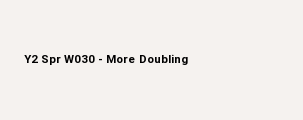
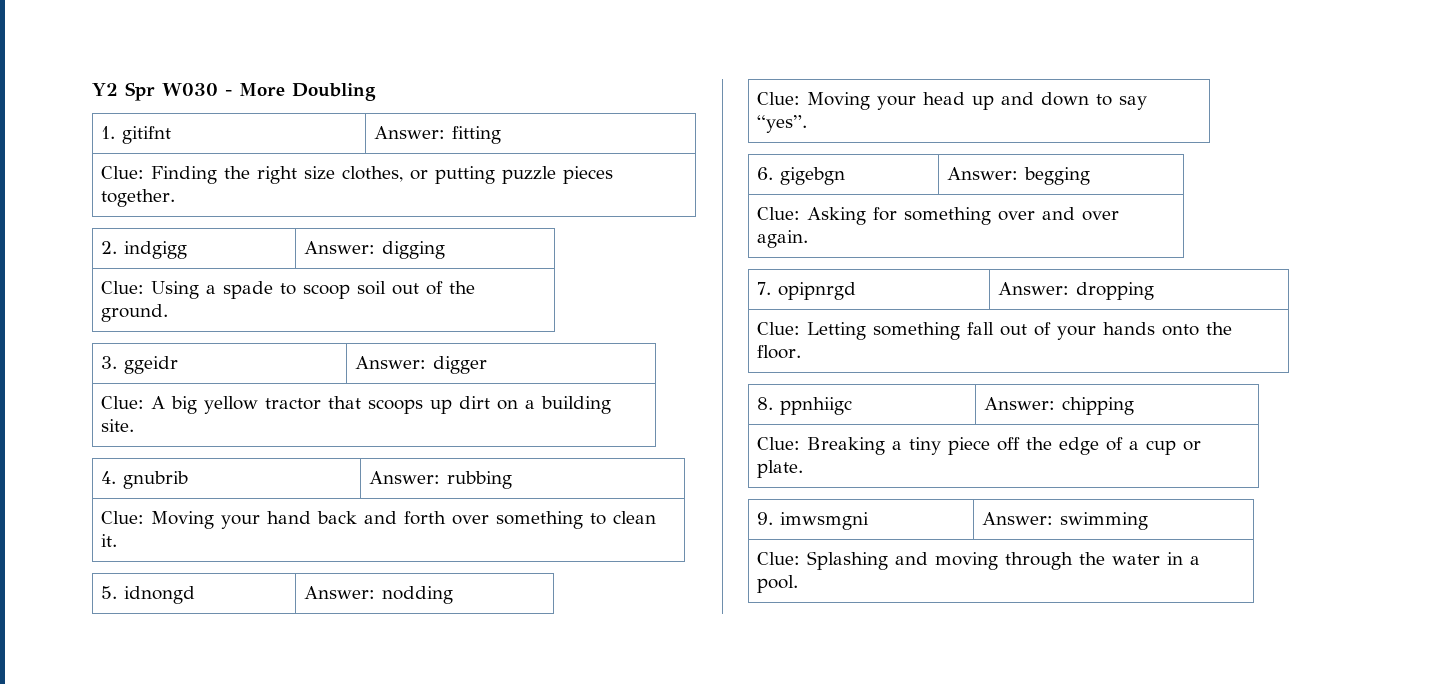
+ 1. gitifnt | Answer: fitting
+ Clue: Finding the right size clothes, or putting puzzle pieces together.
+ 2. indgigg | Answer: digging
+ Clue: Using a spade to scoop soil out of the ground.
+ 3. ggeidr | Answer: digger
+ Clue: A big yellow tractor that scoops up dirt on a building site.
+ 4. gnubrib | Answer: rubbing
+ Clue: Moving your hand back and forth over something to clean it.
+ 5. idnongd | Answer: nodding
+ Clue: Moving your head up and down to say “yes”.
+ 6. gigebgn | Answer: begging
+ Clue: Asking for something over and over again.
+ 7. opipnrgd | Answer: dropping
+ Clue: Letting something fall out of your hands onto the floor.
+ 8. ppnhiigc | Answer: chipping
+ Clue: Breaking a tiny piece off the edge of a cup or plate.
+ 9. imwsmgni | Answer: swimming
+ Clue: Splashing and moving through the water in a pool.

